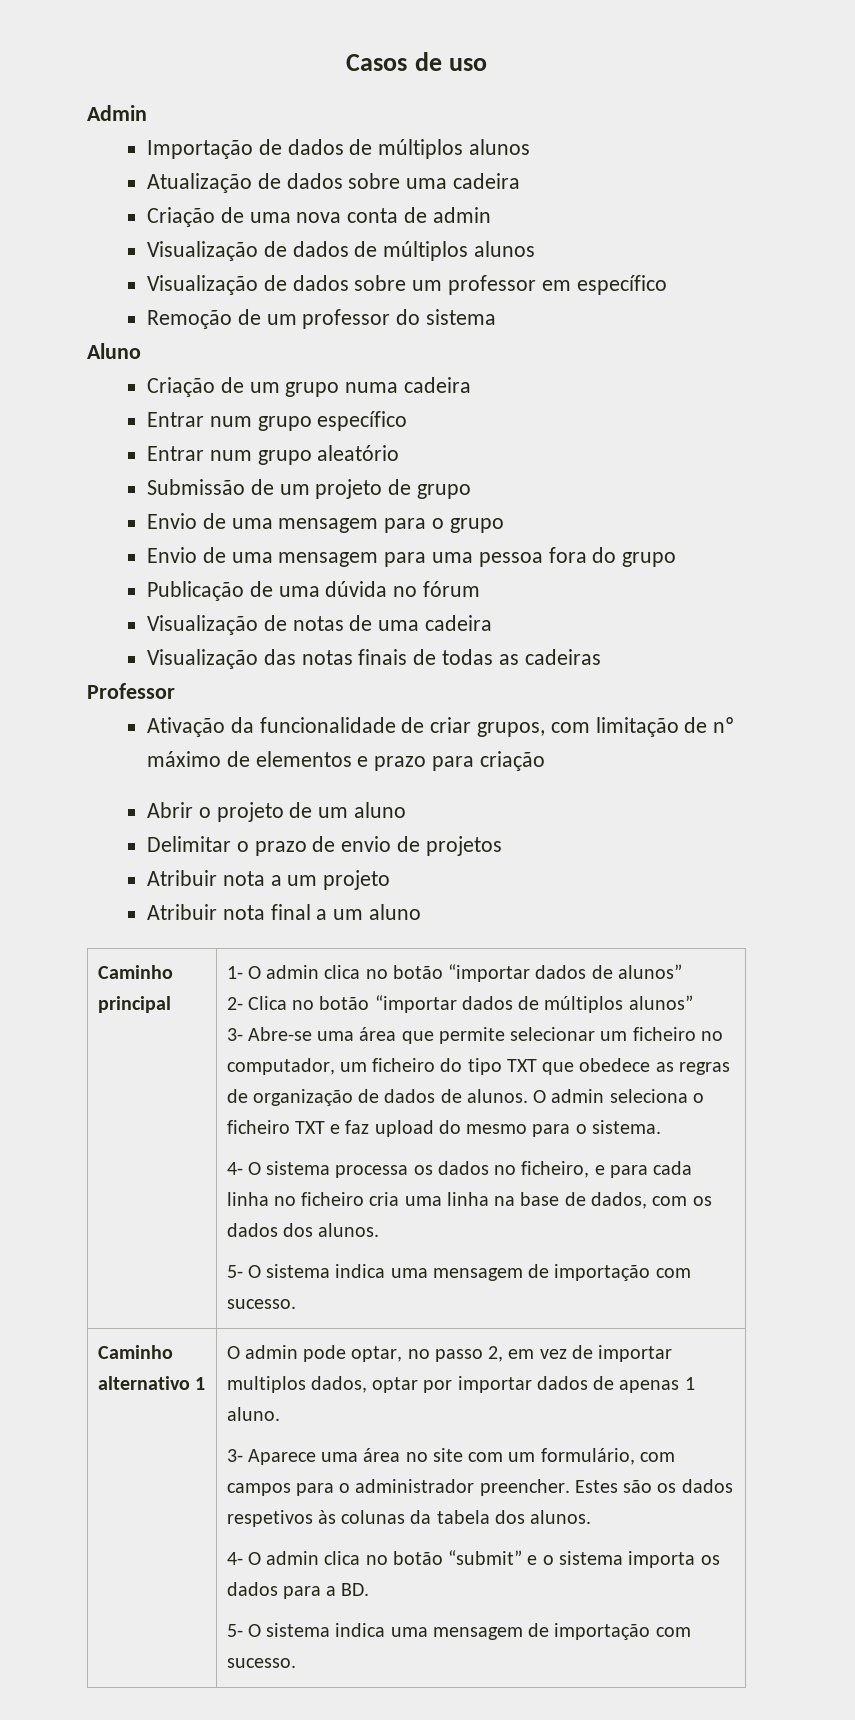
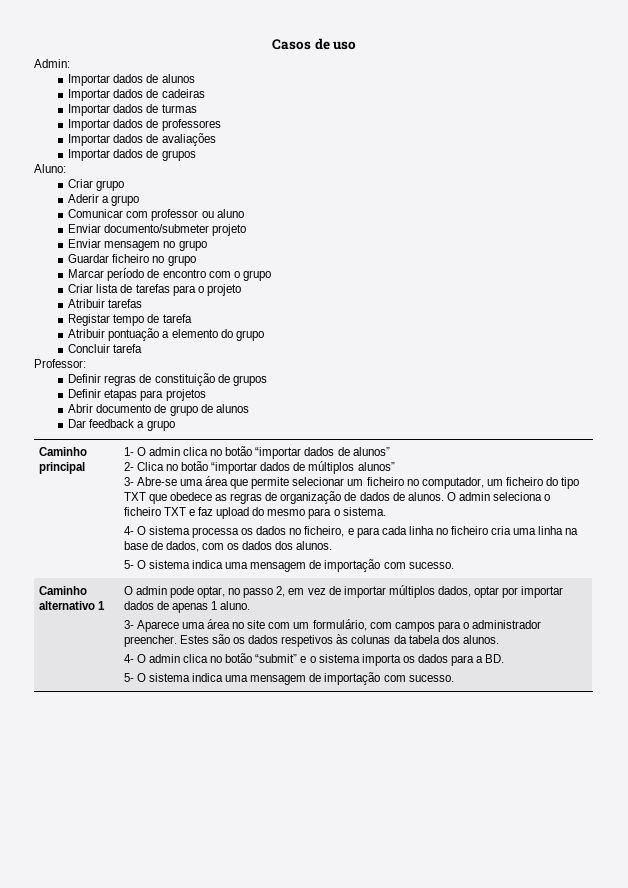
- Admin
- Importação de dados de múltiplos alunos
- Atualização de dados sobre uma cadeira
- Criação de uma nova conta de admin
- Visualização de dados de múltiplos alunos
- Visualização de dados sobre um professor em específico
- Remoção de um professor do sistema
- Aluno
- Criação de um grupo numa cadeira
- Entrar num grupo específico
- Entrar num grupo aleatório
- Submissão de um projeto de grupo
- Envio de uma mensagem para o grupo
- Envio de uma mensagem para uma pessoa fora do grupo
- Publicação de uma dúvida no fórum
- Visualização de notas de uma cadeira
- Visualização das notas finais de todas as cadeiras
- Professor
- Ativação da funcionalidade de criar grupos, com limitação de nº máximo de elementos e prazo para criação
- Abrir o projeto de um aluno
- Delimitar o prazo de envio de projetos
- Atribuir nota a um projeto
- Atribuir nota final a um aluno
+ Admin:
+ Importar dados de alunos
+ Importar dados de cadeiras
+ Importar dados de turmas
+ Importar dados de professores
+ Importar dados de avaliações
+ Importar dados de grupos
+ Aluno:
+ Criar grupo
+ Aderir a grupo
+ Comunicar com professor ou aluno
+ Enviar documento/submeter projeto
+ Enviar mensagem no grupo
+ Guardar ficheiro no grupo
+ Marcar período de encontro com o grupo
+ Criar lista de tarefas para o projeto
+ Atribuir tarefas
+ Registar tempo de tarefa
+ Atribuir pontuação a elemento do grupo
+ Concluir tarefa
+ Professor:
+ Definir regras de constituição de grupos
+ Definir etapas para projetos
+ Abrir documento de grupo de alunos
+ Dar feedback a grupo
- O admin pode optar, no passo 2, em vez de importar multiplos dados, optar por importar dados de apenas 1 aluno.
+ O admin pode optar, no passo 2, em vez de importar múltiplos dados, optar por importar dados de apenas 1 aluno.

